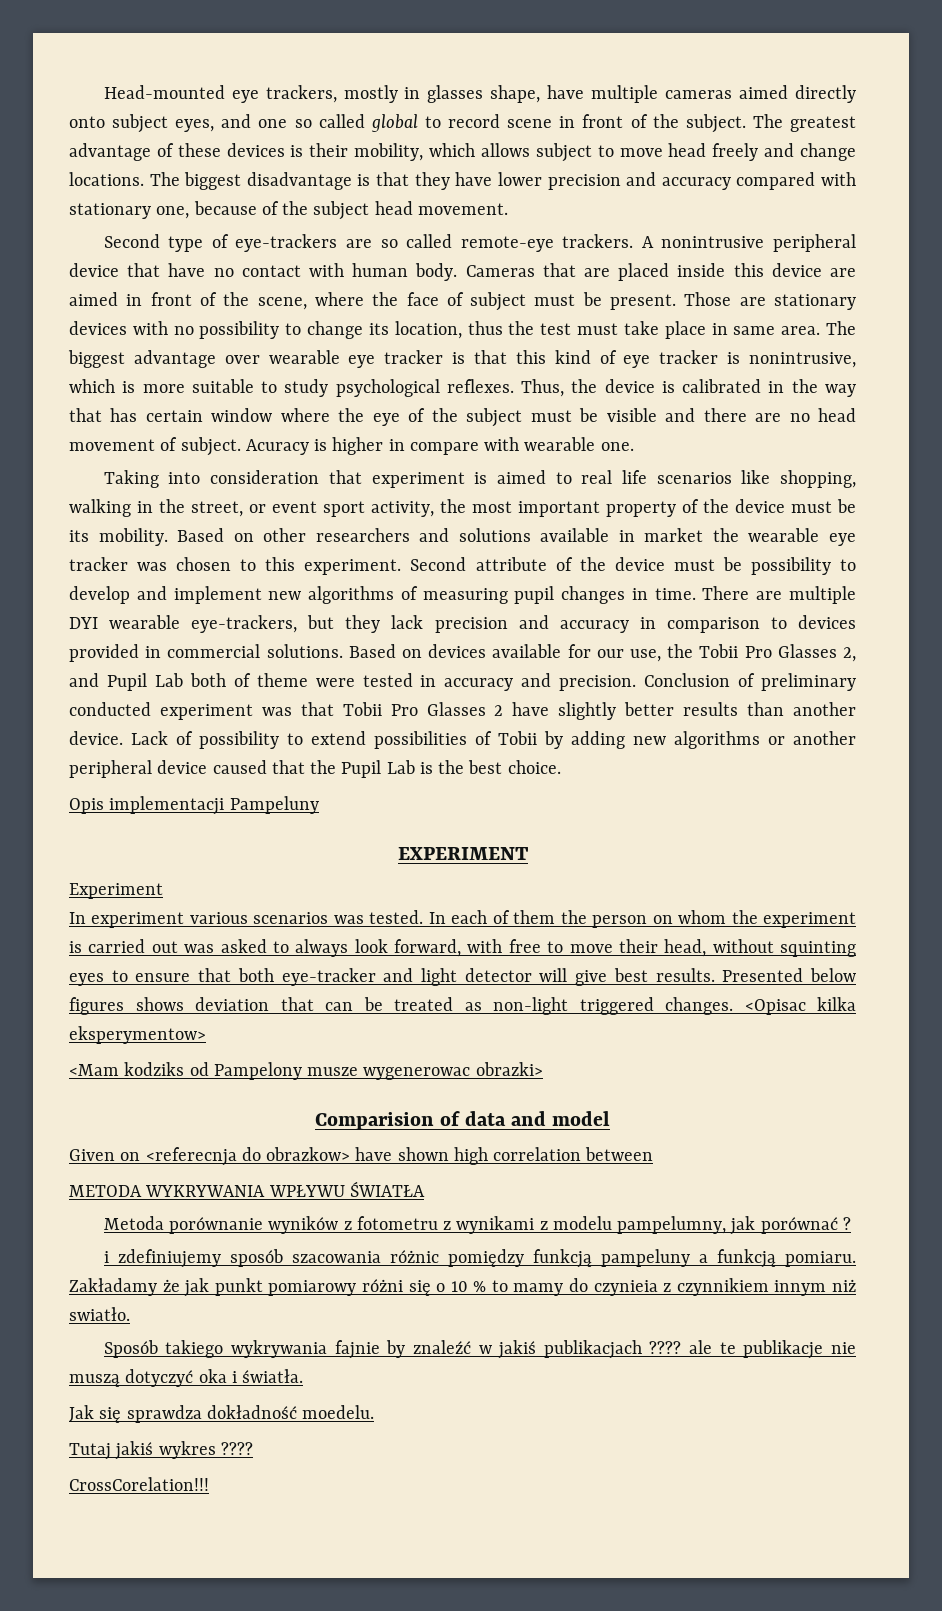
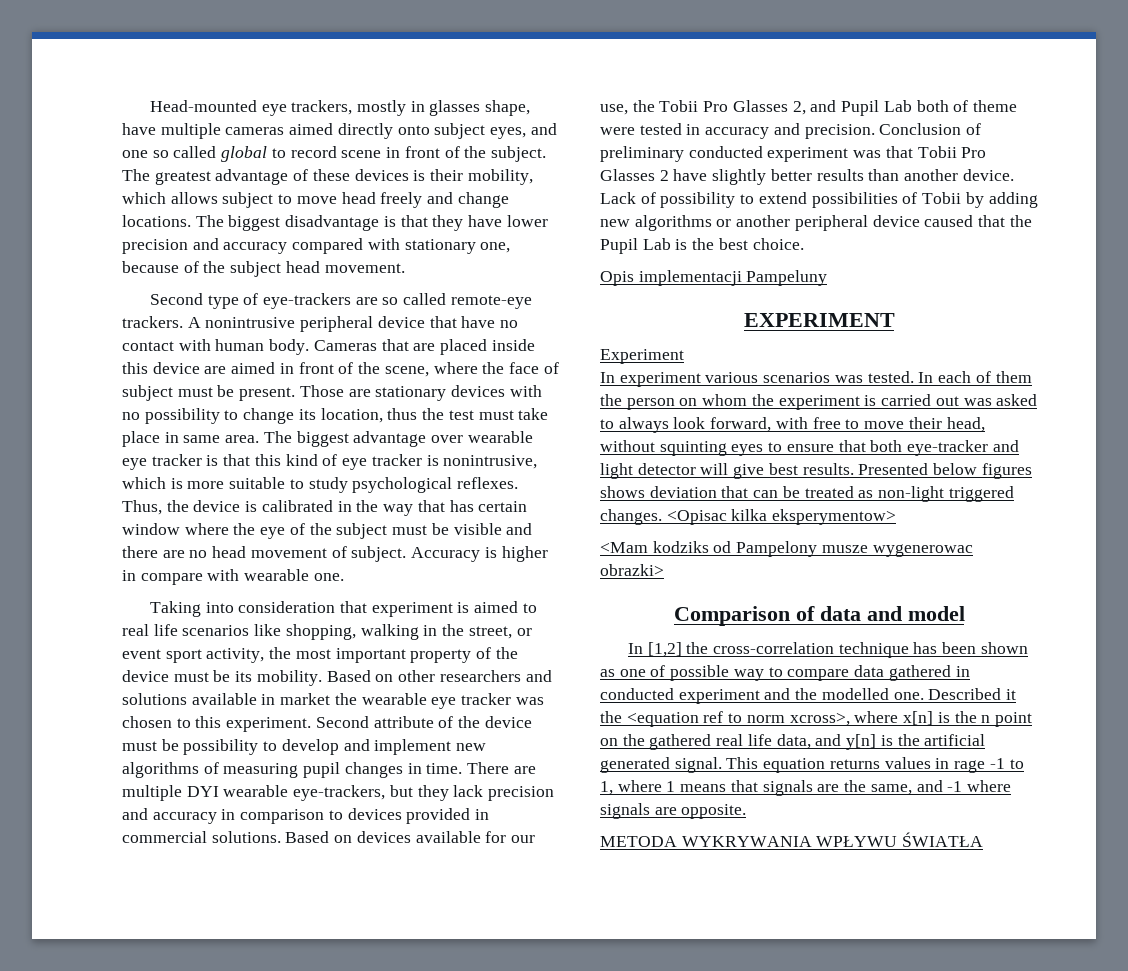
- Acuracy is higher in compare with wearable one.
+ Accuracy is higher in compare with wearable one.
- Comparision of data and model
+ Comparison of data and model
- Given on <referecnja do obrazkow> have shown high correlation between
+ In [1,2] the cross-correlation technique has been shown as one of possible way to compare data gathered in conducted experiment and the modelled one. Described it the <equation ref to norm xcross>, where x[n] is the n point on the gathered real life data, and y[n] is the artificial generated signal. This equation returns values in rage -1 to 1, where 1 means that signals are the same, and -1 where signals are opposite.
  METODA WYKRYWANIA WPŁYWU ŚWIATŁA
- Metoda porównanie wyników z fotometru z wynikami z modelu pampelumny, jak porównać ?
- i zdefiniujemy sposób szacowania różnic pomiędzy funkcją pampeluny a funkcją pomiaru. Zakładamy że jak punkt pomiarowy różni się o 10 % to mamy do czynieia z czynnikiem innym niż swiatło.
- Sposób takiego wykrywania fajnie by znaleźć w jakiś publikacjach ???? ale te publikacje nie muszą dotyczyć oka i światła.
- Jak się sprawdza dokładność moedelu.
- Tutaj jakiś wykres ????
- CrossCorelation!!!

